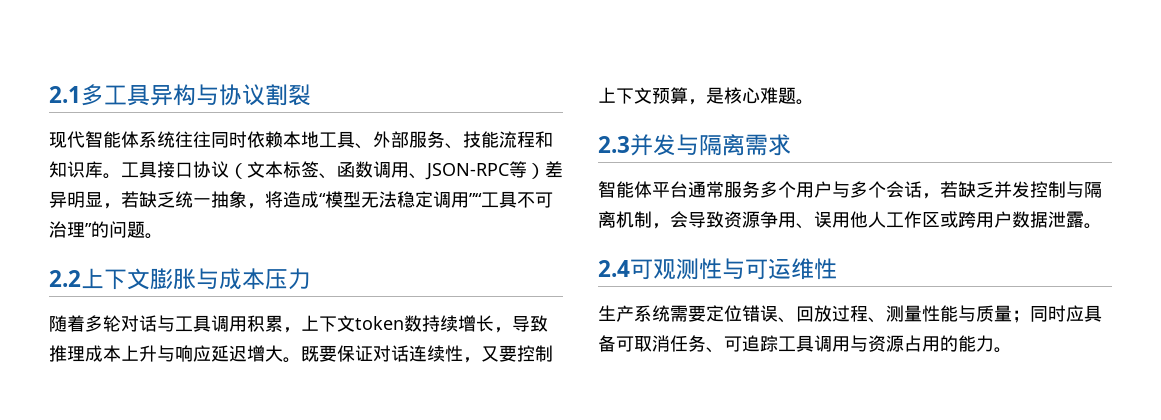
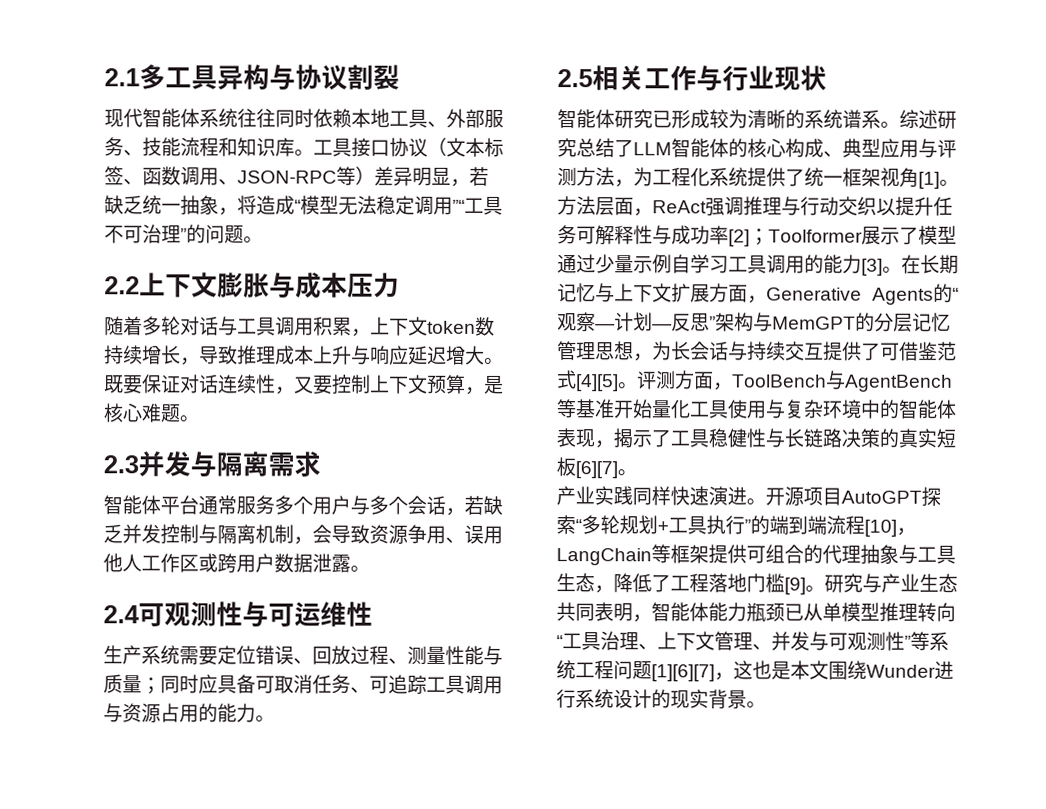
+ 2.5相关工作与行业现状
+ 智能体研究已形成较为清晰的系统谱系。综述研究总结了LLM智能体的核心构成、典型应用与评测方法，为工程化系统提供了统一框架视角[1]。方法层面，ReAct强调推理与行动交织以提升任务可解释性与成功率[2]；Toolformer展示了模型通过少量示例自学习工具调用的能力[3]。在长期记忆与上下文扩展方面，Generative Agents的“观察—计划—反思”架构与MemGPT的分层记忆管理思想，为长会话与持续交互提供了可借鉴范式[4][5]。评测方面，ToolBench与AgentBench等基准开始量化工具使用与复杂环境中的智能体表现，揭示了工具稳健性与长链路决策的真实短板[6][7]。
+ 产业实践同样快速演进。开源项目AutoGPT探索“多轮规划+工具执行”的端到端流程[10]，LangChain等框架提供可组合的代理抽象与工具生态，降低了工程落地门槛[9]。研究与产业生态共同表明，智能体能力瓶颈已从单模型推理转向“工具治理、上下文管理、并发与可观测性”等系统工程问题[1][6][7]，这也是本文围绕Wunder进行系统设计的现实背景。

